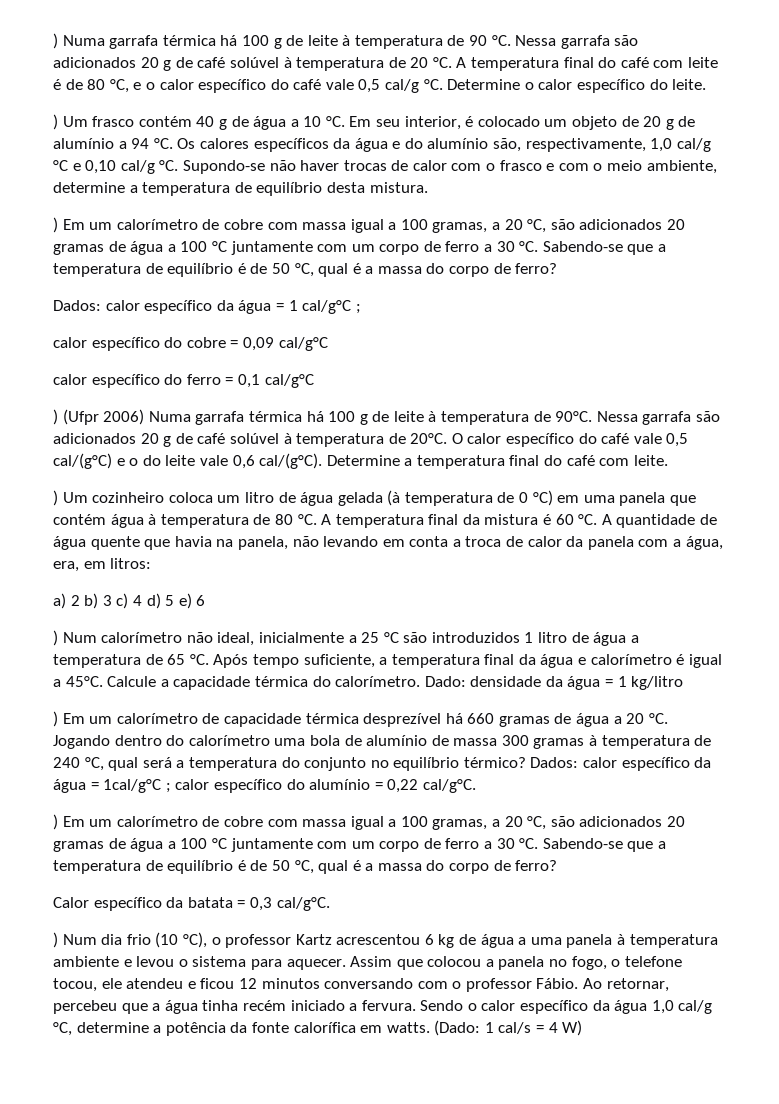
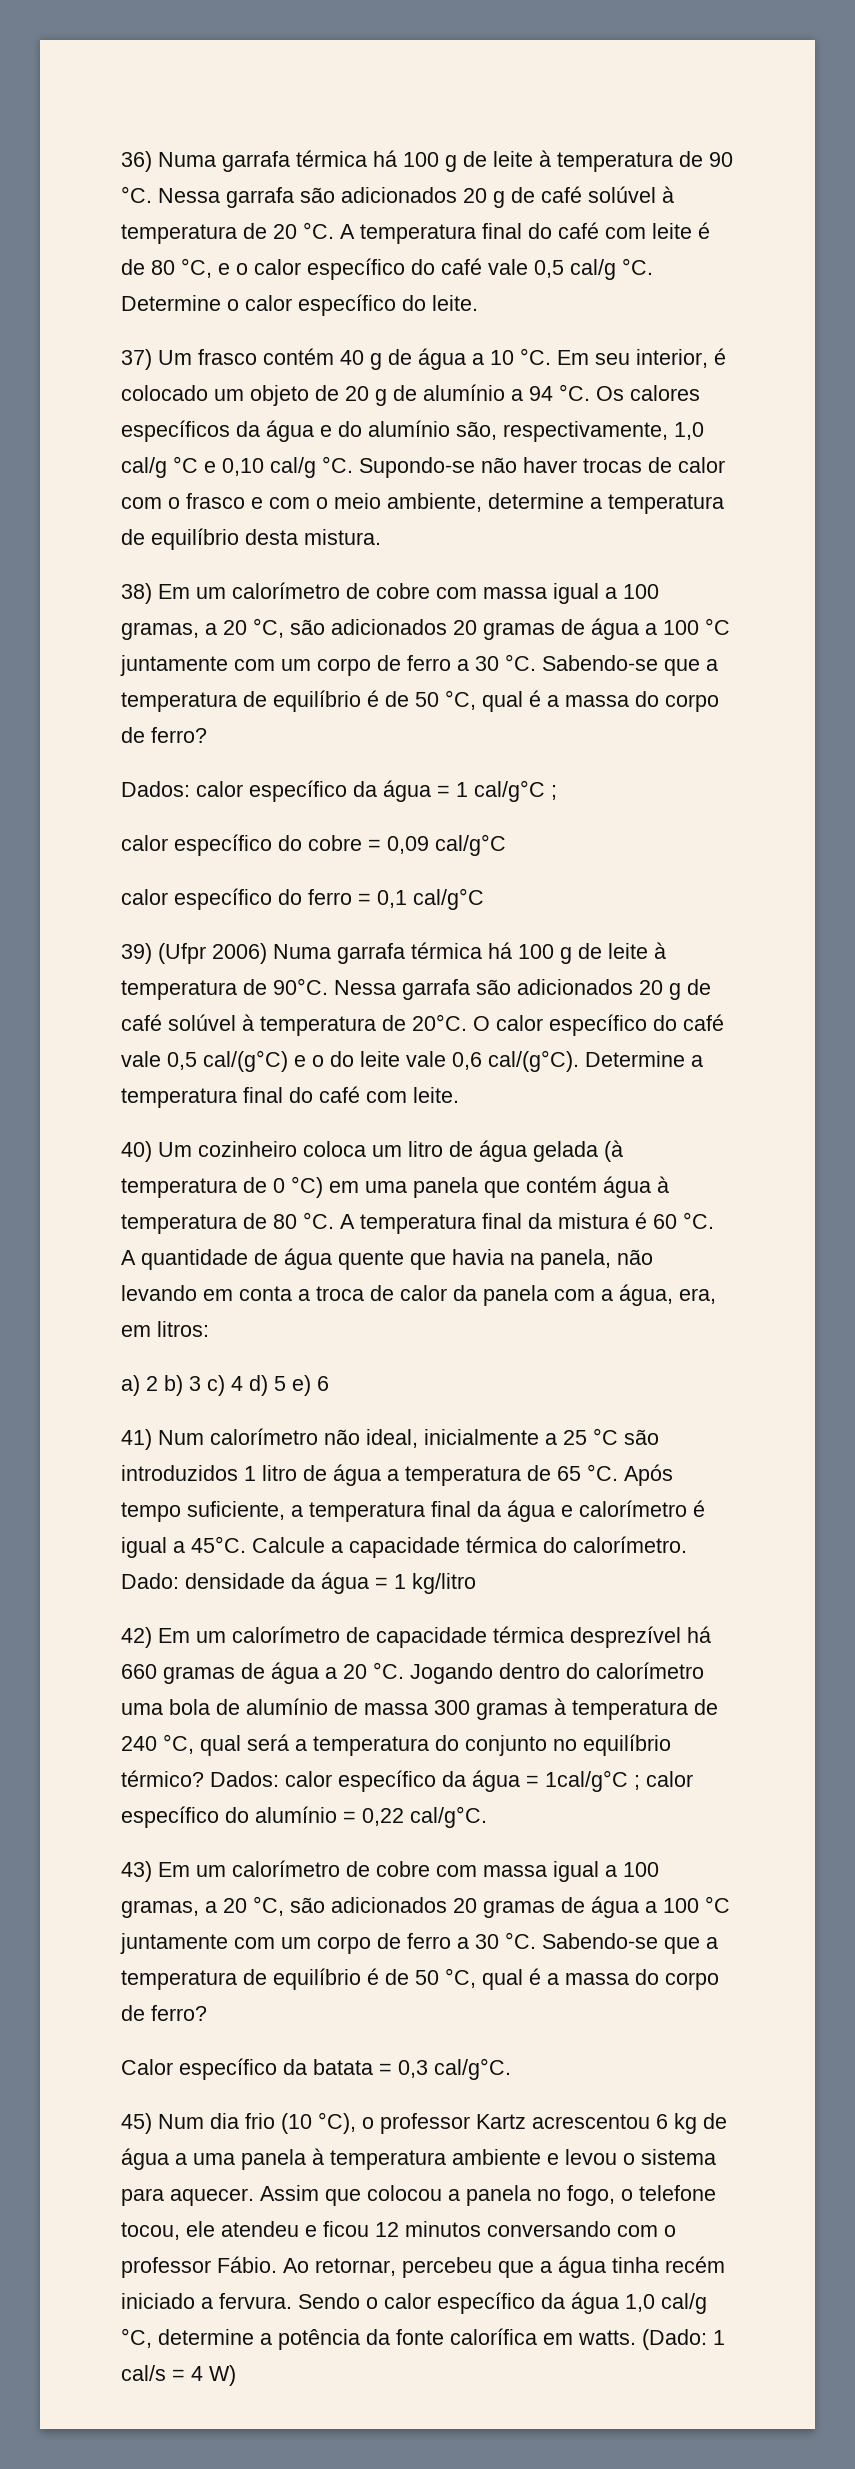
- ) Numa garrafa térmica há 100 g de leite à temperatura de 90 °C.
+ 36) Numa garrafa térmica há 100 g de leite à temperatura de 90 °C.
- ) Um frasco contém 40 g de água a 10 °C.
+ 37) Um frasco contém 40 g de água a 10 °C.
  Supondo-se não haver trocas de calor com o frasco e com o meio ambiente, determine a temperatura de equilíbrio desta mistura.
- ) Em um calorímetro de cobre com massa igual a 100 gramas, a 20 °C, são adicionados 20 gramas de água a 100 °C juntamente com um corpo de ferro a 30 °C.
+ 38) Em um calorímetro de cobre com massa igual a 100 gramas, a 20 °C, são adicionados 20 gramas de água a 100 °C juntamente com um corpo de ferro a 30 °C.
- ) (Ufpr 2006) Numa garrafa térmica há 100 g de leite à temperatura de 90°C.
+ 39) (Ufpr 2006) Numa garrafa térmica há 100 g de leite à temperatura de 90°C.
- ) Um cozinheiro coloca um litro de água gelada (à temperatura de 0 °C) em uma panela que contém água à temperatura de 80 °C.
+ 40) Um cozinheiro coloca um litro de água gelada (à temperatura de 0 °C) em uma panela que contém água à temperatura de 80 °C.
- ) Num calorímetro não ideal, inicialmente a 25 °C são introduzidos 1 litro de água a temperatura de 65 °C.
+ 41) Num calorímetro não ideal, inicialmente a 25 °C são introduzidos 1 litro de água a temperatura de 65 °C.
- ) Em um calorímetro de capacidade térmica desprezível há 660 gramas de água a 20 °C.
+ 42) Em um calorímetro de capacidade térmica desprezível há 660 gramas de água a 20 °C.
  Dados: calor específico da água = 1cal/g°C ; calor específico do alumínio = 0,22 cal/g°C.
- ) Em um calorímetro de cobre com massa igual a 100 gramas, a 20 °C, são adicionados 20 gramas de água a 100 °C juntamente com um corpo de ferro a 30 °C.
+ 43) Em um calorímetro de cobre com massa igual a 100 gramas, a 20 °C, são adicionados 20 gramas de água a 100 °C juntamente com um corpo de ferro a 30 °C.
- ) Num dia frio (10 °C), o professor Kartz acrescentou 6 kg de água a uma panela à temperatura ambiente e levou o sistema para aquecer.
+ 45) Num dia frio (10 °C), o professor Kartz acrescentou 6 kg de água a uma panela à temperatura ambiente e levou o sistema para aquecer.

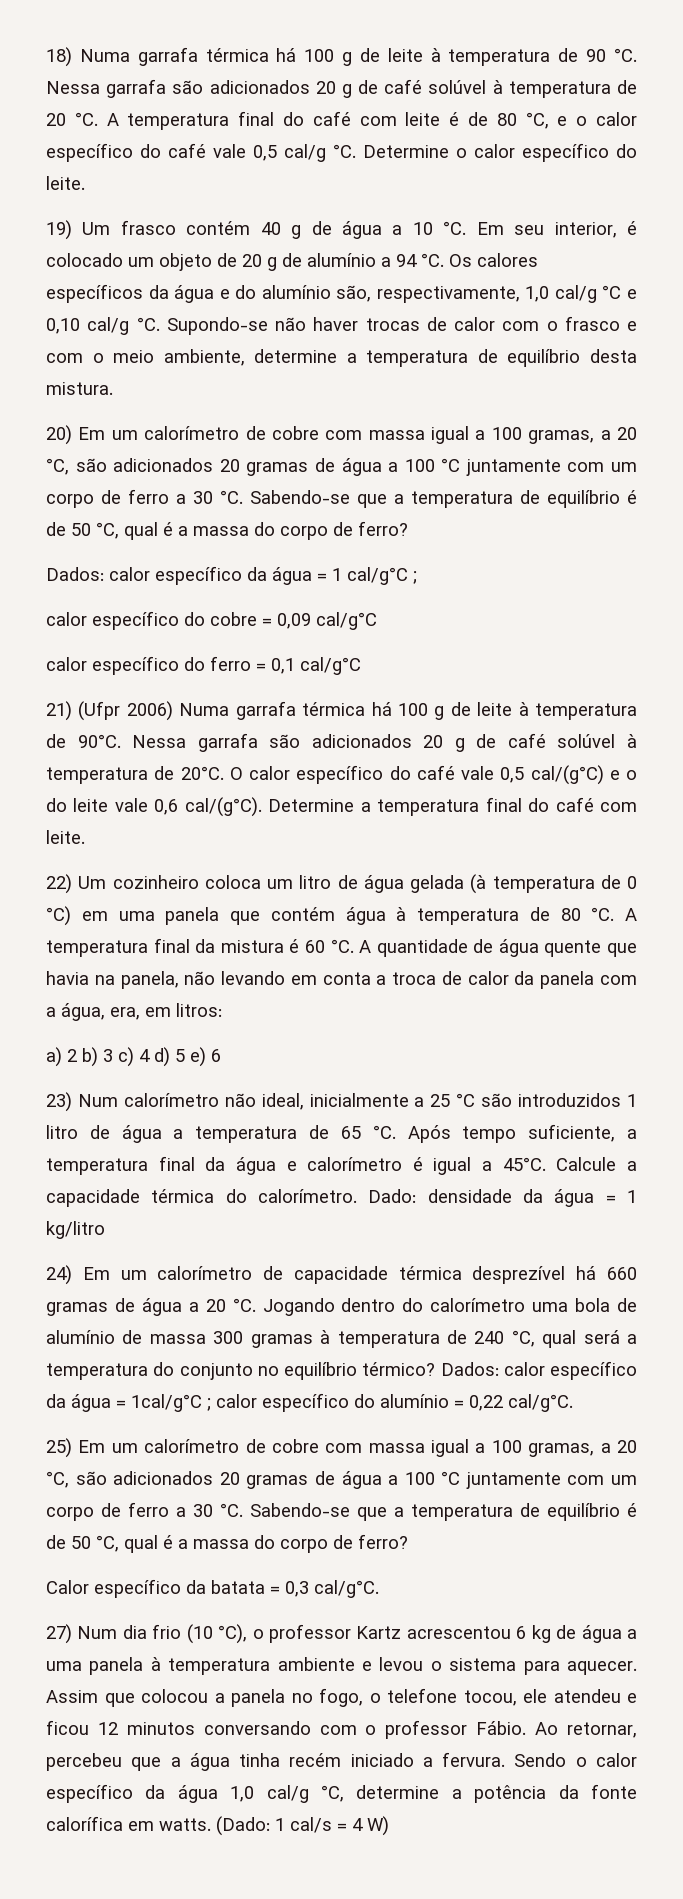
- 36) Numa garrafa térmica há 100 g de leite à temperatura de 90 °C.
+ 18) Numa garrafa térmica há 100 g de leite à temperatura de 90 °C.
- 37) Um frasco contém 40 g de água a 10 °C.
+ 19) Um frasco contém 40 g de água a 10 °C.
- 38) Em um calorímetro de cobre com massa igual a 100 gramas, a 20 °C, são adicionados 20 gramas de água a 100 °C juntamente com um corpo de ferro a 30 °C.
+ 20) Em um calorímetro de cobre com massa igual a 100 gramas, a 20 °C, são adicionados 20 gramas de água a 100 °C juntamente com um corpo de ferro a 30 °C.
- 39) (Ufpr 2006) Numa garrafa térmica há 100 g de leite à temperatura de 90°C.
+ 21) (Ufpr 2006) Numa garrafa térmica há 100 g de leite à temperatura de 90°C.
- 40) Um cozinheiro coloca um litro de água gelada (à temperatura de 0 °C) em uma panela que contém água à temperatura de 80 °C.
+ 22) Um cozinheiro coloca um litro de água gelada (à temperatura de 0 °C) em uma panela que contém água à temperatura de 80 °C.
- 41) Num calorímetro não ideal, inicialmente a 25 °C são introduzidos 1 litro de água a temperatura de 65 °C.
+ 23) Num calorímetro não ideal, inicialmente a 25 °C são introduzidos 1 litro de água a temperatura de 65 °C.
- 42) Em um calorímetro de capacidade térmica desprezível há 660 gramas de água a 20 °C.
+ 24) Em um calorímetro de capacidade térmica desprezível há 660 gramas de água a 20 °C.
- 43) Em um calorímetro de cobre com massa igual a 100 gramas, a 20 °C, são adicionados 20 gramas de água a 100 °C juntamente com um corpo de ferro a 30 °C.
+ 25) Em um calorímetro de cobre com massa igual a 100 gramas, a 20 °C, são adicionados 20 gramas de água a 100 °C juntamente com um corpo de ferro a 30 °C.
- 45) Num dia frio (10 °C), o professor Kartz acrescentou 6 kg de água a uma panela à temperatura ambiente e levou o sistema para aquecer.
+ 27) Num dia frio (10 °C), o professor Kartz acrescentou 6 kg de água a uma panela à temperatura ambiente e levou o sistema para aquecer.

